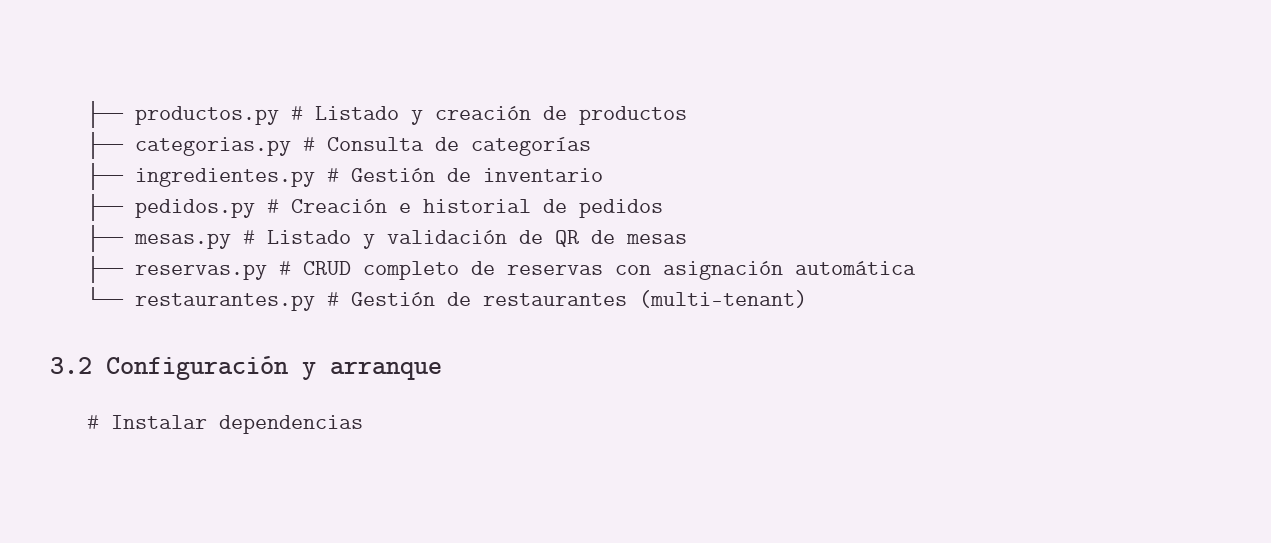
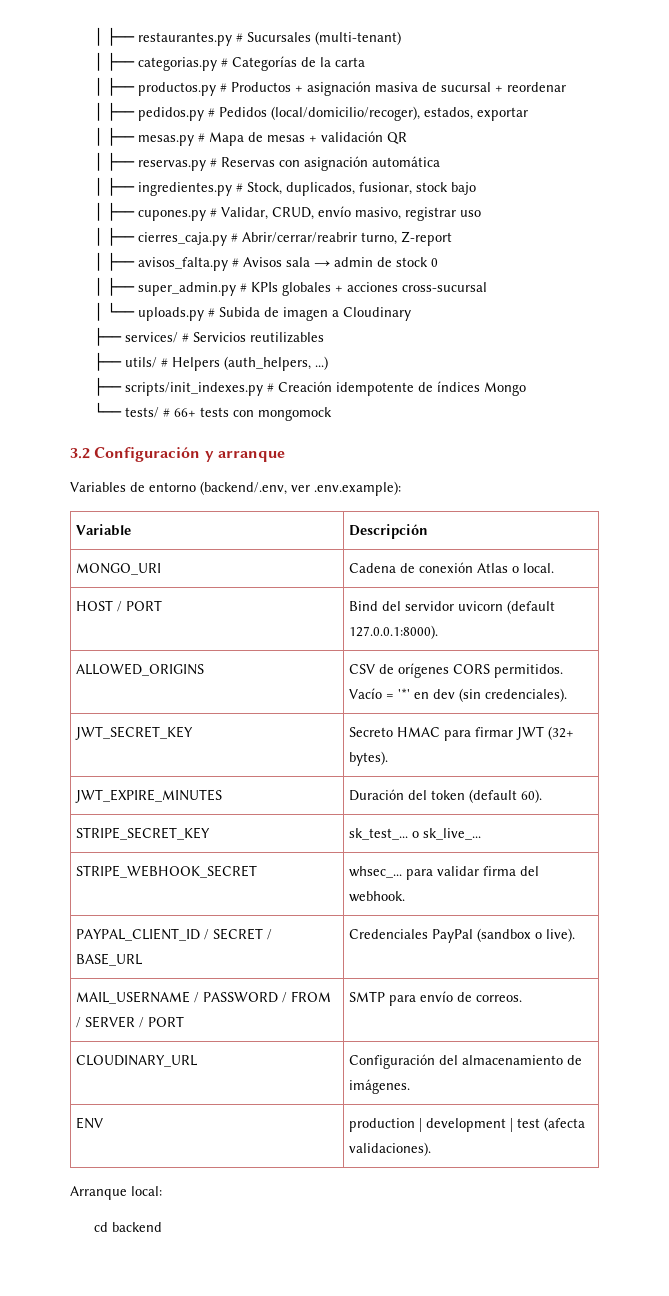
- ├── productos.py # Listado y creación de productos
- ├── categorias.py # Consulta de categorías
- ├── ingredientes.py # Gestión de inventario
- ├── pedidos.py # Creación e historial de pedidos
- ├── mesas.py # Listado y validación de QR de mesas
- ├── reservas.py # CRUD completo de reservas con asignación automática
- └── restaurantes.py # Gestión de restaurantes (multi-tenant)
+ │ ├── restaurantes.py # Sucursales (multi-tenant)
+ │ ├── categorias.py # Categorías de la carta
+ │ ├── productos.py # Productos + asignación masiva de sucursal + reordenar
+ │ ├── pedidos.py # Pedidos (local/domicilio/recoger), estados, exportar
+ │ ├── mesas.py # Mapa de mesas + validación QR
+ │ ├── reservas.py # Reservas con asignación automática
+ │ ├── ingredientes.py # Stock, duplicados, fusionar, stock bajo
+ │ ├── cupones.py # Validar, CRUD, envío masivo, registrar uso
+ │ ├── cierres_caja.py # Abrir/cerrar/reabrir turno, Z-report
+ │ ├── avisos_falta.py # Avisos sala → admin de stock 0
+ │ ├── super_admin.py # KPIs globales + acciones cross-sucursal
+ │ └── uploads.py # Subida de imagen a Cloudinary
+ ├── services/ # Servicios reutilizables
+ ├── utils/ # Helpers (auth_helpers, ...)
+ ├── scripts/init_indexes.py # Creación idempotente de índices Mongo
+ └── tests/ # 66+ tests con mongomock
  3.2 Configuración y arranque
- # Instalar dependencias
+ Variables de entorno (backend/.env, ver .env.example):
+ Variable | Descripción
+ MONGO_URI | Cadena de conexión Atlas o local.
+ HOST / PORT | Bind del servidor uvicorn (default 127.0.0.1:8000).
+ ALLOWED_ORIGINS | CSV de orígenes CORS permitidos. Vacío = '*' en dev (sin credenciales).
+ JWT_SECRET_KEY | Secreto HMAC para firmar JWT (32+ bytes).
+ JWT_EXPIRE_MINUTES | Duración del token (default 60).
+ STRIPE_SECRET_KEY | sk_test_... o sk_live_...
+ STRIPE_WEBHOOK_SECRET | whsec_... para validar firma del webhook.
+ PAYPAL_CLIENT_ID / SECRET / BASE_URL | Credenciales PayPal (sandbox o live).
+ MAIL_USERNAME / PASSWORD / FROM / SERVER / PORT | SMTP para envío de correos.
+ CLOUDINARY_URL | Configuración del almacenamiento de imágenes.
+ ENV | production | development | test (afecta validaciones).
+ Arranque local:
+ cd backend

